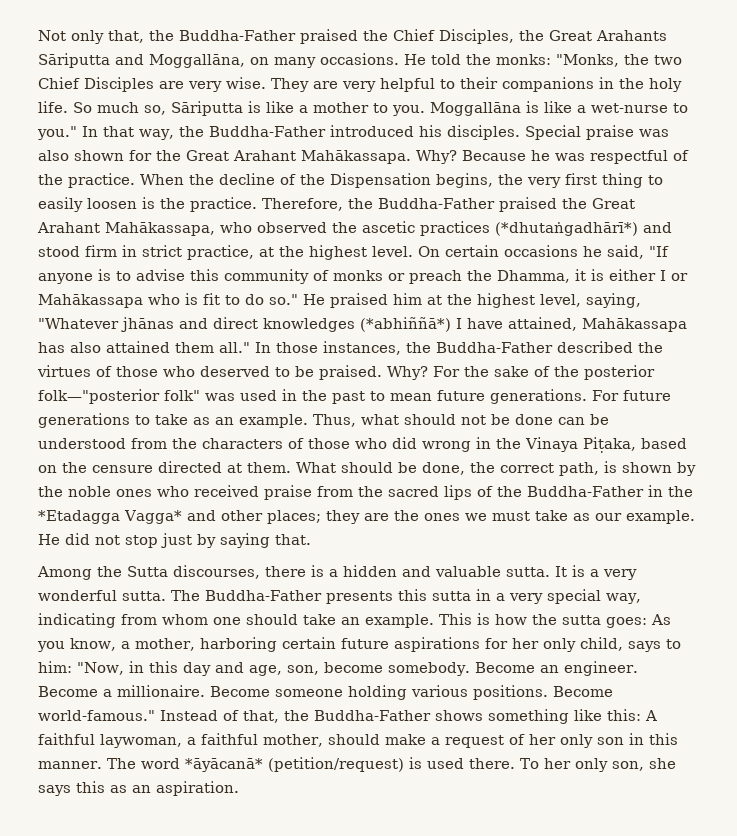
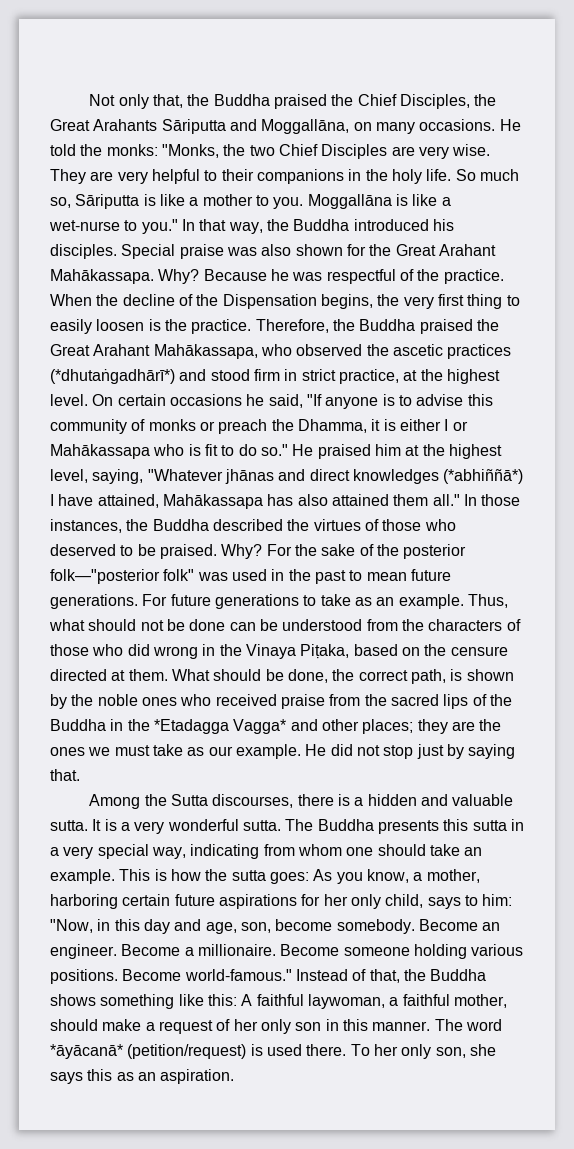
- Not only that, the Buddha-Father praised the Chief Disciples, the Great Arahants Sāriputta and Moggallāna, on many occasions.
+ Not only that, the Buddha praised the Chief Disciples, the Great Arahants Sāriputta and Moggallāna, on many occasions.
- In that way, the Buddha-Father introduced his disciples.
+ In that way, the Buddha introduced his disciples.
- Therefore, the Buddha-Father praised the Great Arahant Mahākassapa, who observed the ascetic practices (*dhutaṅgadhārī*) and stood firm in strict practice, at the highest level.
+ Therefore, the Buddha praised the Great Arahant Mahākassapa, who observed the ascetic practices (*dhutaṅgadhārī*) and stood firm in strict practice, at the highest level.
- In those instances, the Buddha-Father described the virtues of those who deserved to be praised.
+ In those instances, the Buddha described the virtues of those who deserved to be praised.
- What should be done, the correct path, is shown by the noble ones who received praise from the sacred lips of the Buddha-Father in the *Etadagga Vagga* and other places; they are the ones we must take as our example.
+ What should be done, the correct path, is shown by the noble ones who received praise from the sacred lips of the Buddha in the *Etadagga Vagga* and other places; they are the ones we must take as our example.
- The Buddha-Father presents this sutta in a very special way, indicating from whom one should take an example.
+ The Buddha presents this sutta in a very special way, indicating from whom one should take an example.
- Instead of that, the Buddha-Father shows something like this: A faithful laywoman, a faithful mother, should make a request of her only son in this manner.
+ Instead of that, the Buddha shows something like this: A faithful laywoman, a faithful mother, should make a request of her only son in this manner.

